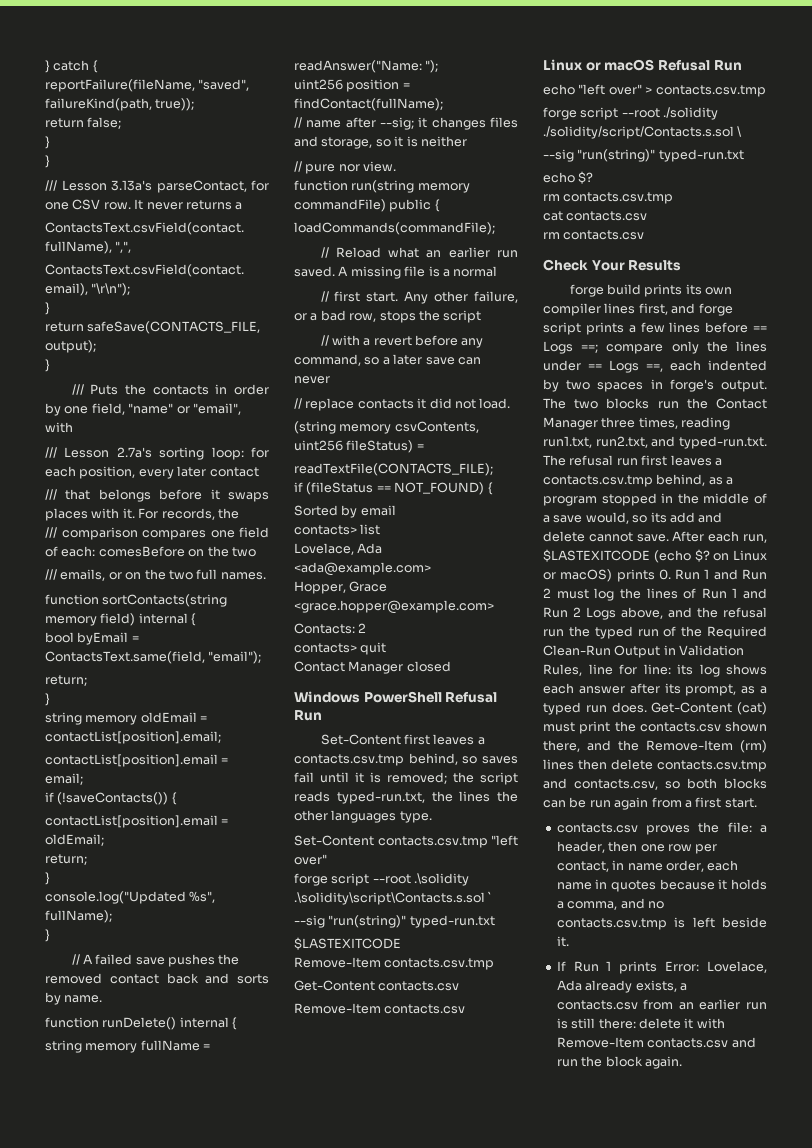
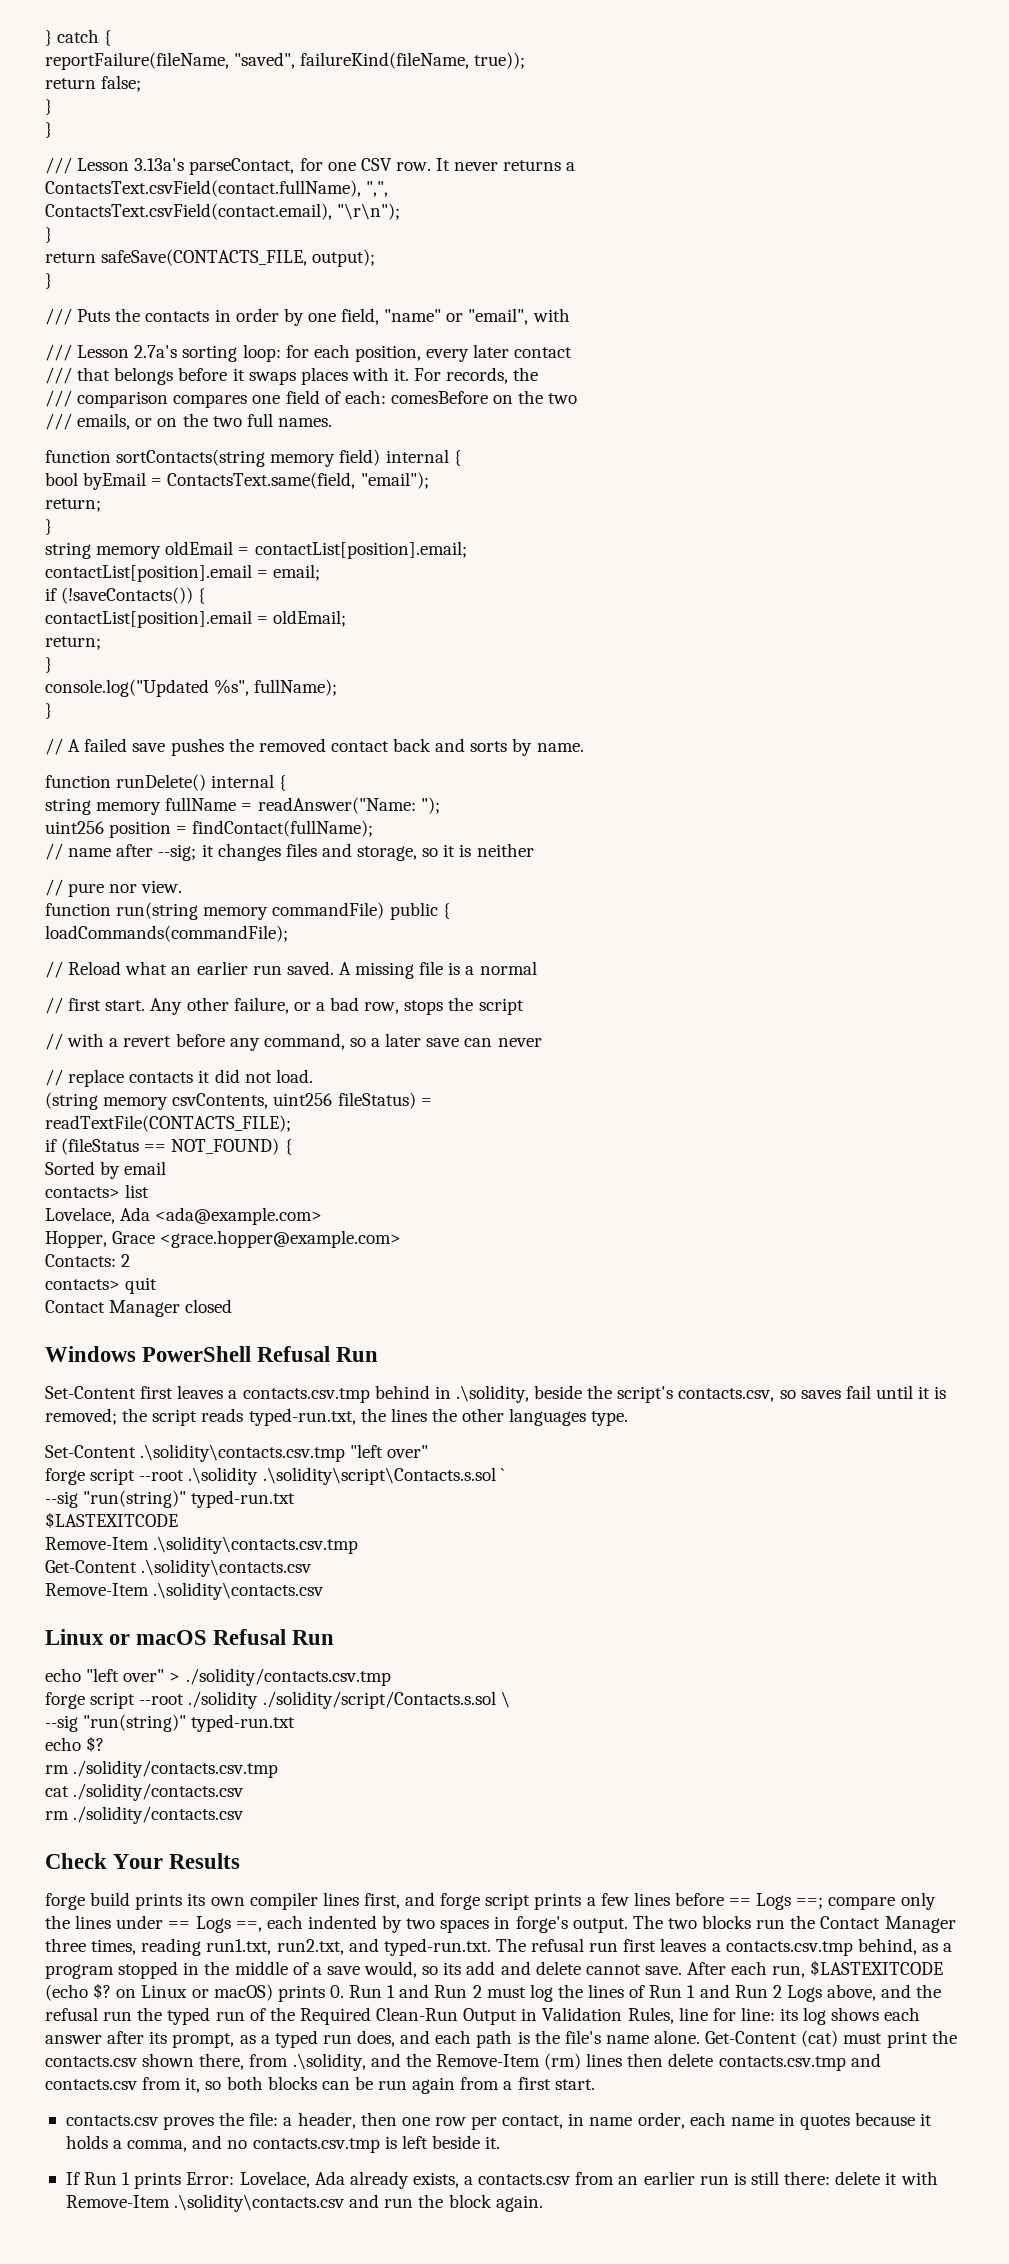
- reportFailure(fileName, "saved", failureKind(path, true));
+ reportFailure(fileName, "saved", failureKind(fileName, true));
- Set-Content first leaves a contacts.csv.tmp behind, so saves fail until it is removed; the script reads typed-run.txt, the lines the other languages type.
+ Set-Content first leaves a contacts.csv.tmp behind in .\solidity, beside the script's contacts.csv, so saves fail until it is removed; the script reads typed-run.txt, the lines the other languages type.
- Set-Content contacts.csv.tmp "left over"
+ Set-Content .\solidity\contacts.csv.tmp "left over"
- Remove-Item contacts.csv.tmp
- Get-Content contacts.csv
- Remove-Item contacts.csv
+ Remove-Item .\solidity\contacts.csv.tmp
+ Get-Content .\solidity\contacts.csv
+ Remove-Item .\solidity\contacts.csv
- echo "left over" > contacts.csv.tmp
+ echo "left over" > ./solidity/contacts.csv.tmp
- rm contacts.csv.tmp
+ rm ./solidity/contacts.csv.tmp
- cat contacts.csv
- rm contacts.csv
+ cat ./solidity/contacts.csv
+ rm ./solidity/contacts.csv
- After each run, $LASTEXITCODE (echo $? on Linux or macOS) prints 0. Run 1 and Run 2 must log the lines of Run 1 and Run 2 Logs above, and the refusal run the typed run of the Required Clean-Run Output in Validation Rules, line for line: its log shows each answer after its prompt, as a typed run does.
+ After each run, $LASTEXITCODE (echo $? on Linux or macOS) prints 0. Run 1 and Run 2 must log the lines of Run 1 and Run 2 Logs above, and the refusal run the typed run of the Required Clean-Run Output in Validation Rules, line for line: its log shows each answer after its prompt, as a typed run does, and each path is the file's name alone.
- Get-Content (cat) must print the contacts.csv shown there, and the Remove-Item (rm) lines then delete contacts.csv.tmp and contacts.csv, so both blocks can be run again from a first start.
+ Get-Content (cat) must print the contacts.csv shown there, from .\solidity, and the Remove-Item (rm) lines then delete contacts.csv.tmp and contacts.csv from it, so both blocks can be run again from a first start.
- If Run 1 prints Error: Lovelace, Ada already exists, a contacts.csv from an earlier run is still there: delete it with Remove-Item contacts.csv and run the block again.
+ If Run 1 prints Error: Lovelace, Ada already exists, a contacts.csv from an earlier run is still there: delete it with Remove-Item .\solidity\contacts.csv and run the block again.

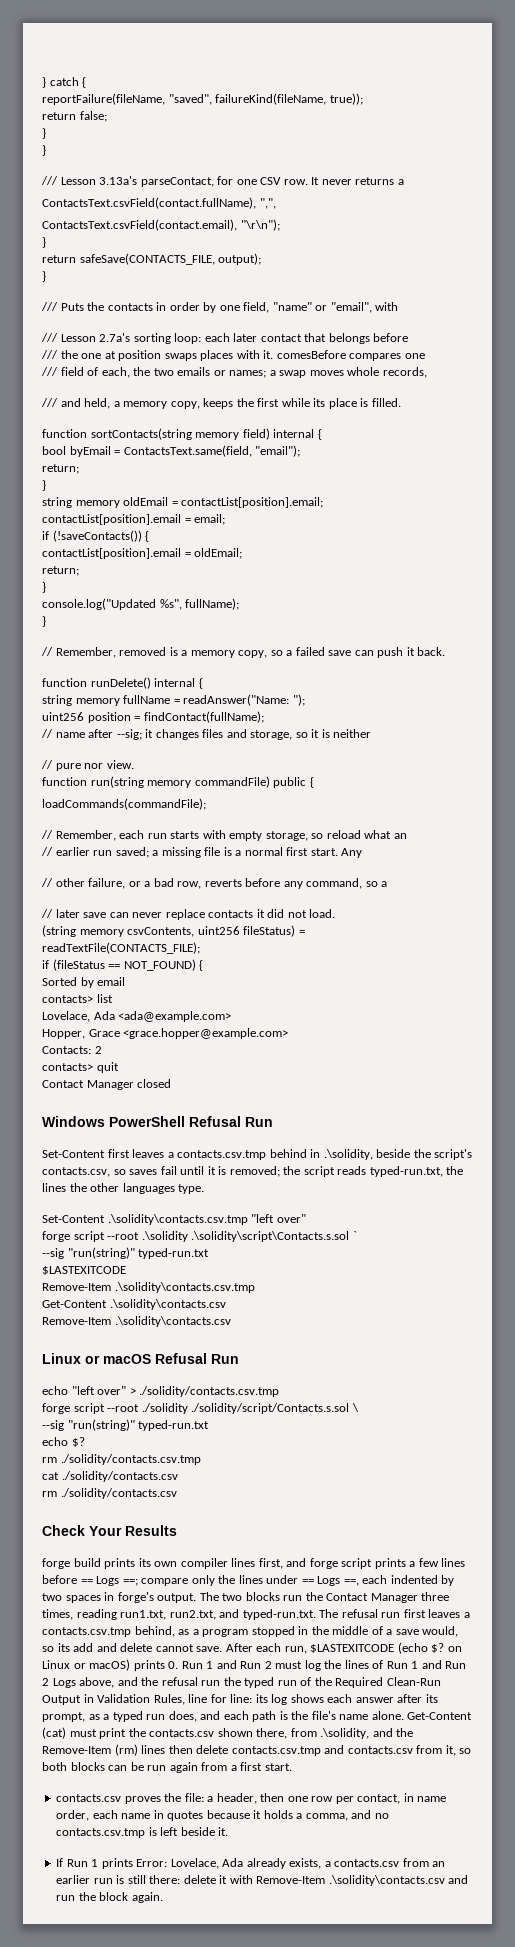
- /// Lesson 2.7a's sorting loop: for each position, every later contact
- /// that belongs before it swaps places with it. For records, the
- /// comparison compares one field of each: comesBefore on the two
- /// emails, or on the two full names.
+ /// Lesson 2.7a's sorting loop: each later contact that belongs before
+ /// the one at position swaps places with it. comesBefore compares one
+ /// field of each, the two emails or names; a swap moves whole records,
+ /// and held, a memory copy, keeps the first while its place is filled.
- // A failed save pushes the removed contact back and sorts by name.
+ // Remember, removed is a memory copy, so a failed save can push it back.
- // Reload what an earlier run saved. A missing file is a normal
- // first start.
+ // Remember, each run starts with empty storage, so reload what an
+ // earlier run saved; a missing file is a normal first start.
- Any other failure, or a bad row, stops the script
- // with a revert before any command, so a later save can never
- // replace contacts it did not load.
+ Any
+ // other failure, or a bad row, reverts before any command, so a
+ // later save can never replace contacts it did not load.

